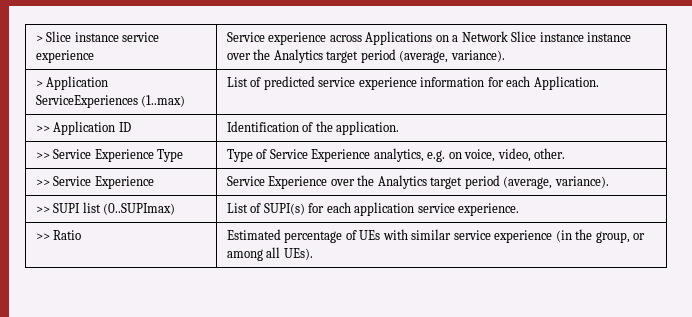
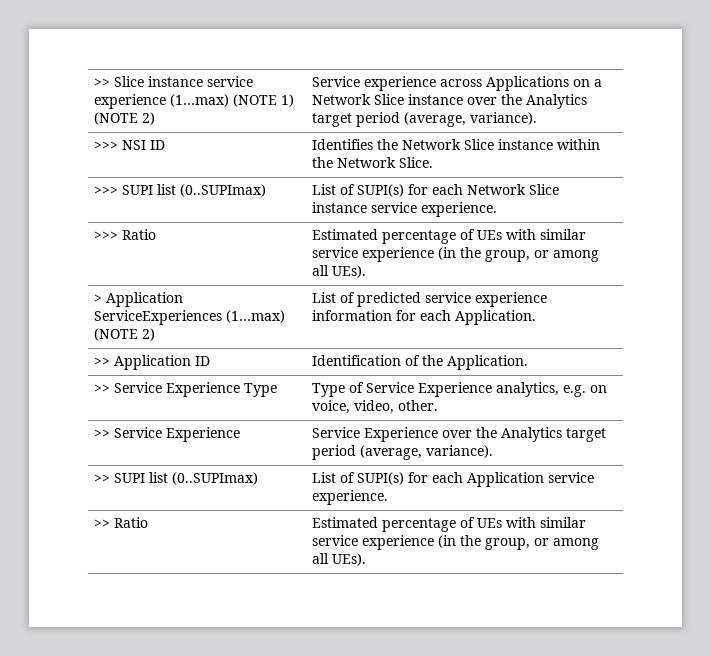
- > Slice instance service experience | Service experience across Applications on a Network Slice instance instance over the Analytics target period (average, variance).
+ >> Slice instance service experience (1…max) (NOTE 1) (NOTE 2) | Service experience across Applications on a Network Slice instance over the Analytics target period (average, variance).
+ >>> NSI ID | Identifies the Network Slice instance within the Network Slice.
+ >>> SUPI list (0..SUPImax) | List of SUPI(s) for each Network Slice instance service experience.
+ >>> Ratio | Estimated percentage of UEs with similar service experience (in the group, or among all UEs).
- > Application ServiceExperiences (1..max) | List of predicted service experience information for each Application.
+ > Application ServiceExperiences (1…max) (NOTE 2) | List of predicted service experience information for each Application.
- >> Application ID | Identification of the application.
+ >> Application ID | Identification of the Application.
- >> SUPI list (0..SUPImax) | List of SUPI(s) for each application service experience.
+ >> SUPI list (0..SUPImax) | List of SUPI(s) for each Application service experience.

